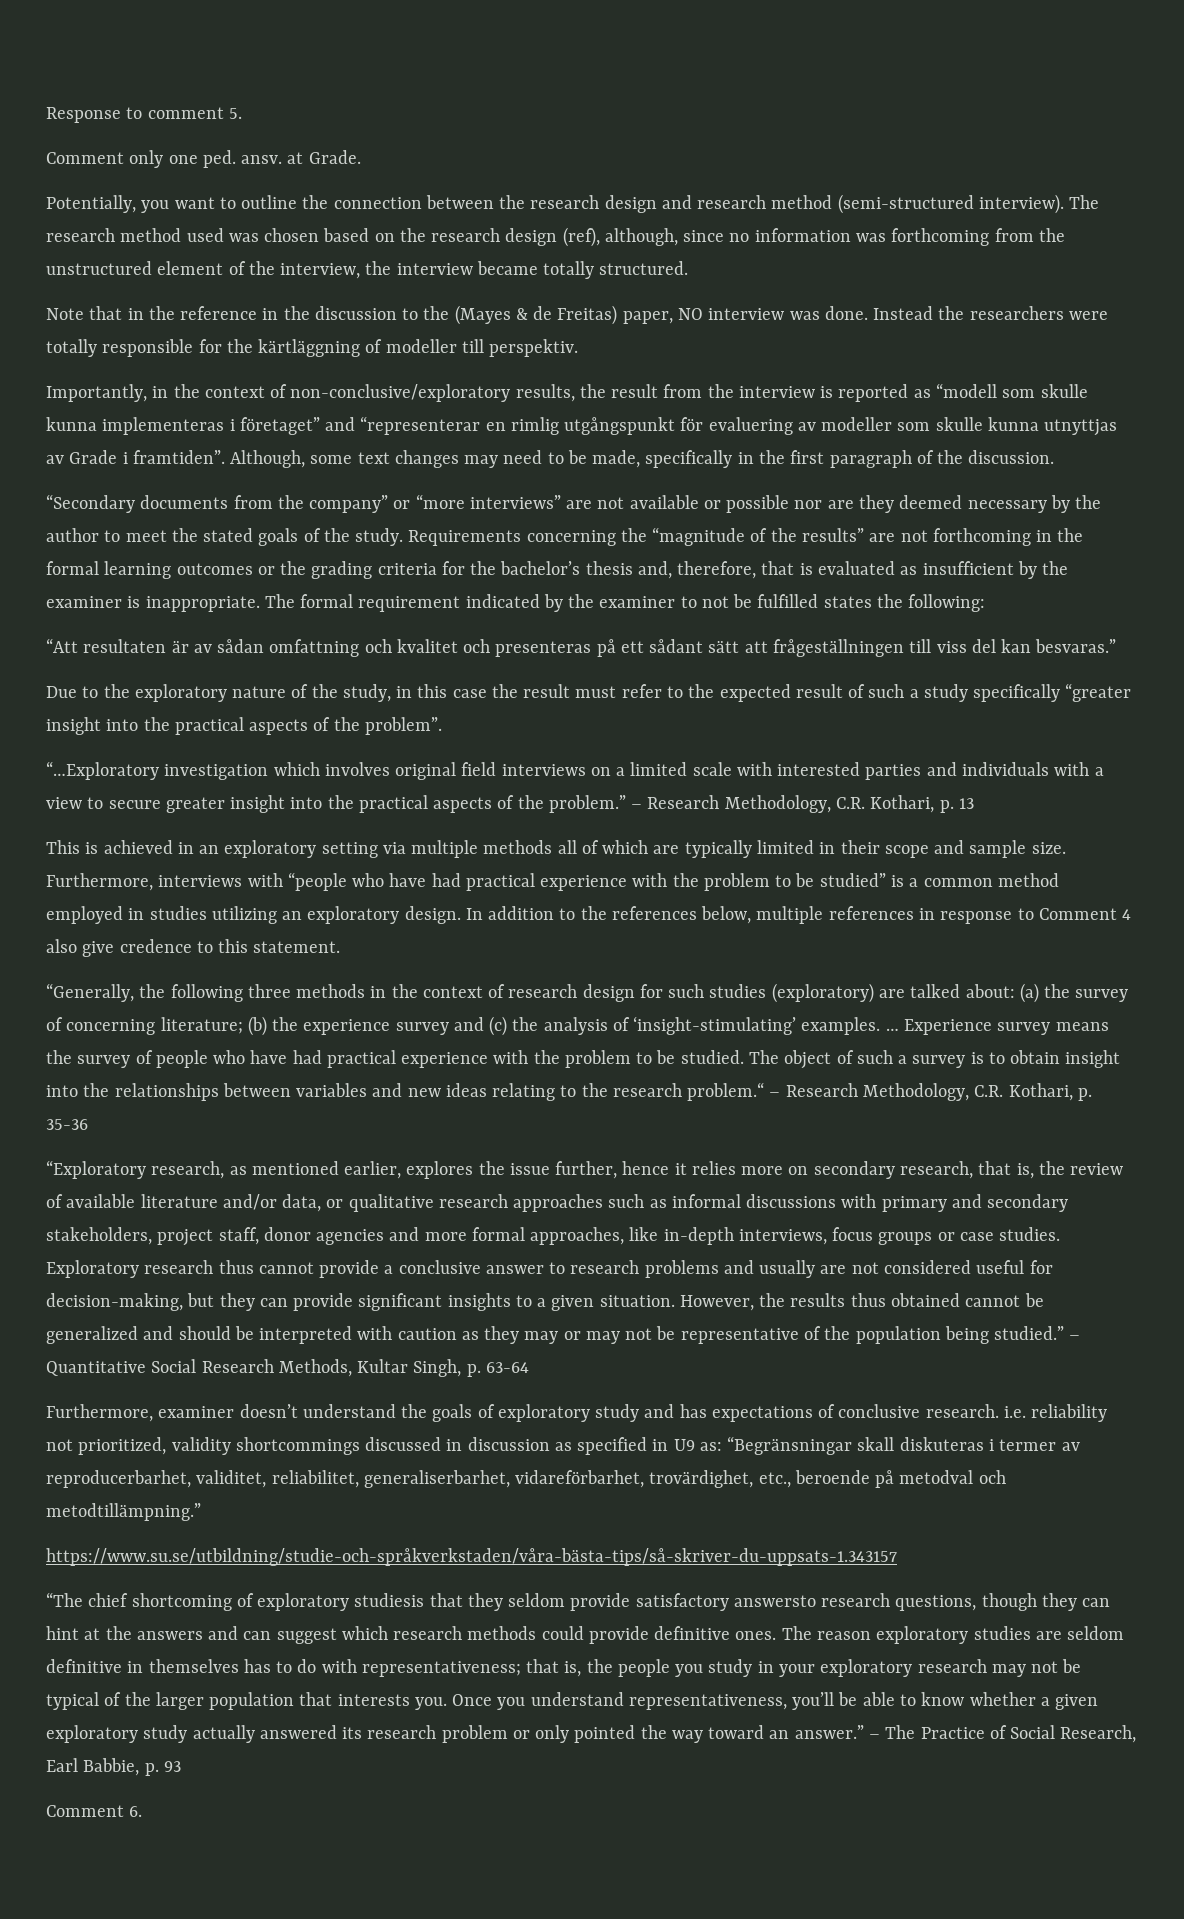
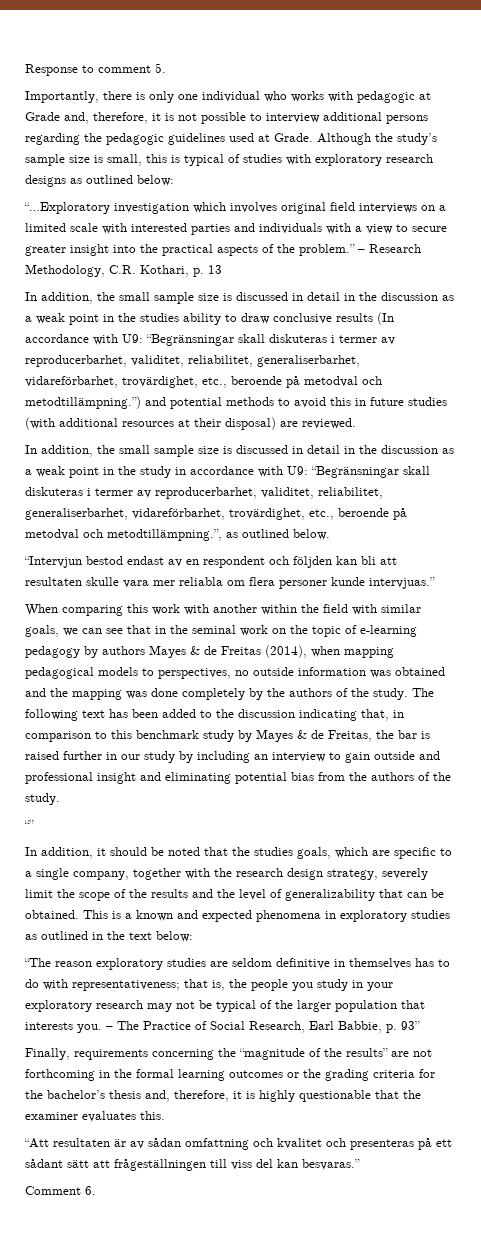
- Comment only one ped. ansv. at Grade.
- Potentially, you want to outline the connection between the research design and research method (semi-structured interview). The research method used was chosen based on the research design (ref), although, since no information was forthcoming from the unstructured element of the interview, the interview became totally structured.
- Note that in the reference in the discussion to the (Mayes & de Freitas) paper, NO interview was done. Instead the researchers were totally responsible for the kärtläggning of modeller till perspektiv.
- Importantly, in the context of non-conclusive/exploratory results, the result from the interview is reported as “modell som skulle kunna implementeras i företaget” and “representerar en rimlig utgångspunkt för evaluering av modeller som skulle kunna utnyttjas av Grade i framtiden”. Although, some text changes may need to be made, specifically in the first paragraph of the discussion.
- “Secondary documents from the company” or “more interviews” are not available or possible nor are they deemed necessary by the author to meet the stated goals of the study. Requirements concerning the “magnitude of the results” are not forthcoming in the formal learning outcomes or the grading criteria for the bachelor’s thesis and, therefore, that is evaluated as insufficient by the examiner is inappropriate. The formal requirement indicated by the examiner to not be fulfilled states the following:
- “Att resultaten är av sådan omfattning och kvalitet och presenteras på ett sådant sätt att frågeställningen till viss del kan besvaras.”
- Due to the exploratory nature of the study, in this case the result must refer to the expected result of such a study specifically “greater insight into the practical aspects of the problem”.
+ Importantly, there is only one individual who works with pedagogic at Grade and, therefore, it is not possible to interview additional persons regarding the pedagogic guidelines used at Grade. Although the study’s sample size is small, this is typical of studies with exploratory research designs as outlined below:
- This is achieved in an exploratory setting via multiple methods all of which are typically limited in their scope and sample size. Furthermore, interviews with “people who have had practical experience with the problem to be studied” is a common method employed in studies utilizing an exploratory design. In addition to the references below, multiple references in response to Comment 4 also give credence to this statement.
- “Generally, the following three methods in the context of research design for such studies (exploratory) are talked about: (a) the survey of concerning literature; (b) the experience survey and (c) the analysis of ‘insight-stimulating’ examples. … Experience survey means the survey of people who have had practical experience with the problem to be studied. The object of such a survey is to obtain insight into the relationships between variables and new ideas relating to the research problem.“ – Research Methodology, C.R. Kothari, p. 35-36
- “Exploratory research, as mentioned earlier, explores the issue further, hence it relies more on secondary research, that is, the review of available literature and/or data, or qualitative research approaches such as informal discussions with primary and secondary stakeholders, project staff, donor agencies and more formal approaches, like in-depth interviews, focus groups or case studies. Exploratory research thus cannot provide a conclusive answer to research problems and usually are not considered useful for decision-making, but they can provide significant insights to a given situation. However, the results thus obtained cannot be generalized and should be interpreted with caution as they may or may not be representative of the population being studied.” – Quantitative Social Research Methods, Kultar Singh, p. 63-64
- Furthermore, examiner doesn’t understand the goals of exploratory study and has expectations of conclusive research. i.e. reliability not prioritized, validity shortcommings discussed in discussion as specified in U9 as: “Begränsningar skall diskuteras i termer av reproducerbarhet, validitet, reliabilitet, generaliserbarhet, vidareförbarhet, trovärdighet, etc., beroende på metodval och metodtillämpning.”
- https://www.su.se/utbildning/studie-och-språkverkstaden/våra-bästa-tips/så-skriver-du-uppsats-1.343157
- “The chief shortcoming of exploratory studiesis that they seldom provide satisfactory answersto research questions, though they can hint at the answers and can suggest which research methods could provide definitive ones. The reason exploratory studies are seldom definitive in themselves has to do with representativeness; that is, the people you study in your exploratory research may not be typical of the larger population that interests you.
+ In addition, the small sample size is discussed in detail in the discussion as a weak point in the studies ability to draw conclusive results (In accordance with U9: “Begränsningar skall diskuteras i termer av reproducerbarhet, validitet, reliabilitet, generaliserbarhet, vidareförbarhet, trovärdighet, etc., beroende på metodval och metodtillämpning.”) and potential methods to avoid this in future studies (with additional resources at their disposal) are reviewed.
+ In addition, the small sample size is discussed in detail in the discussion as a weak point in the study in accordance with U9: “Begränsningar skall diskuteras i termer av reproducerbarhet, validitet, reliabilitet, generaliserbarhet, vidareförbarhet, trovärdighet, etc., beroende på metodval och metodtillämpning.”, as outlined below.
+ “Intervjun bestod endast av en respondent och följden kan bli att resultaten skulle vara mer reliabla om flera personer kunde intervjuas.”
+ When comparing this work with another within the field with similar goals, we can see that in the seminal work on the topic of e-learning pedagogy by authors Mayes & de Freitas (2014), when mapping pedagogical models to perspectives, no outside information was obtained and the mapping was done completely by the authors of the study. The following text has been added to the discussion indicating that, in comparison to this benchmark study by Mayes & de Freitas, the bar is raised further in our study by including an interview to gain outside and professional insight and eliminating potential bias from the authors of the study.
+ “”
+ In addition, it should be noted that the studies goals, which are specific to a single company, together with the research design strategy, severely limit the scope of the results and the level of generalizability that can be obtained. This is a known and expected phenomena in exploratory studies as outlined in the text below:
+ “The reason exploratory studies are seldom definitive in themselves has to do with representativeness; that is, the people you study in your exploratory research may not be typical of the larger population that interests you.
- Once you understand representativeness, you’ll be able to know whether a given exploratory study actually answered its research problem or only pointed the way toward an answer.”
- – The Practice of Social Research, Earl Babbie, p. 93
+ – The Practice of Social Research, Earl Babbie, p. 93”
+ Finally, requirements concerning the “magnitude of the results” are not forthcoming in the formal learning outcomes or the grading criteria for the bachelor’s thesis and, therefore, it is highly questionable that the examiner evaluates this.
+ “Att resultaten är av sådan omfattning och kvalitet och presenteras på ett sådant sätt att frågeställningen till viss del kan besvaras.”

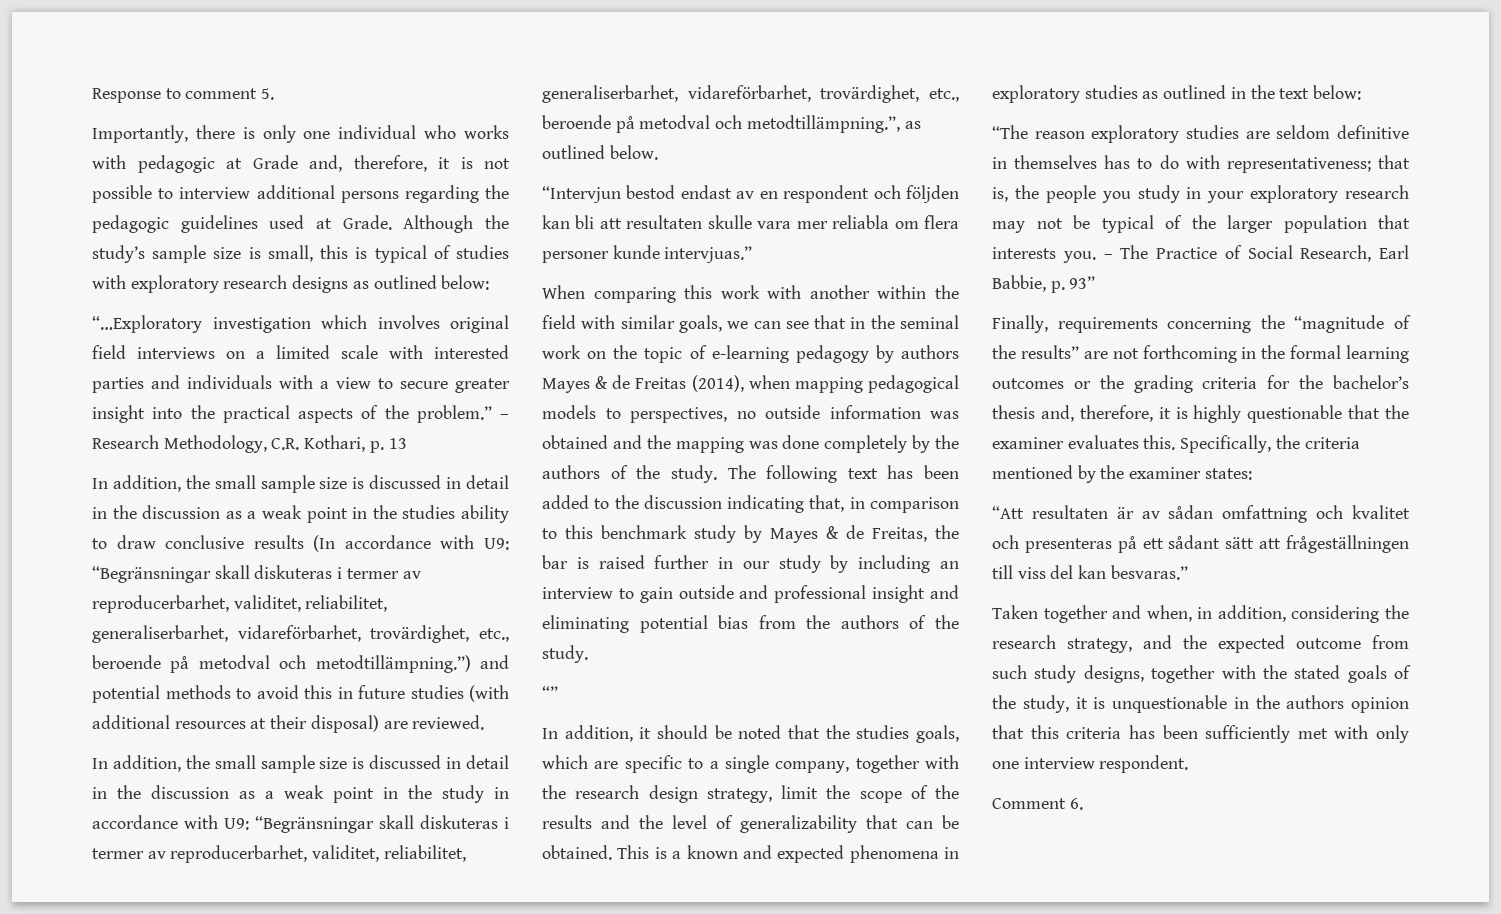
- In addition, it should be noted that the studies goals, which are specific to a single company, together with the research design strategy, severely limit the scope of the results and the level of generalizability that can be obtained.
+ In addition, it should be noted that the studies goals, which are specific to a single company, together with the research design strategy, limit the scope of the results and the level of generalizability that can be obtained.
+ Specifically, the criteria mentioned by the examiner states:
+ Taken together and when, in addition, considering the research strategy, and the expected outcome from such study designs, together with the stated goals of the study, it is unquestionable in the authors opinion that this criteria has been sufficiently met with only one interview respondent.

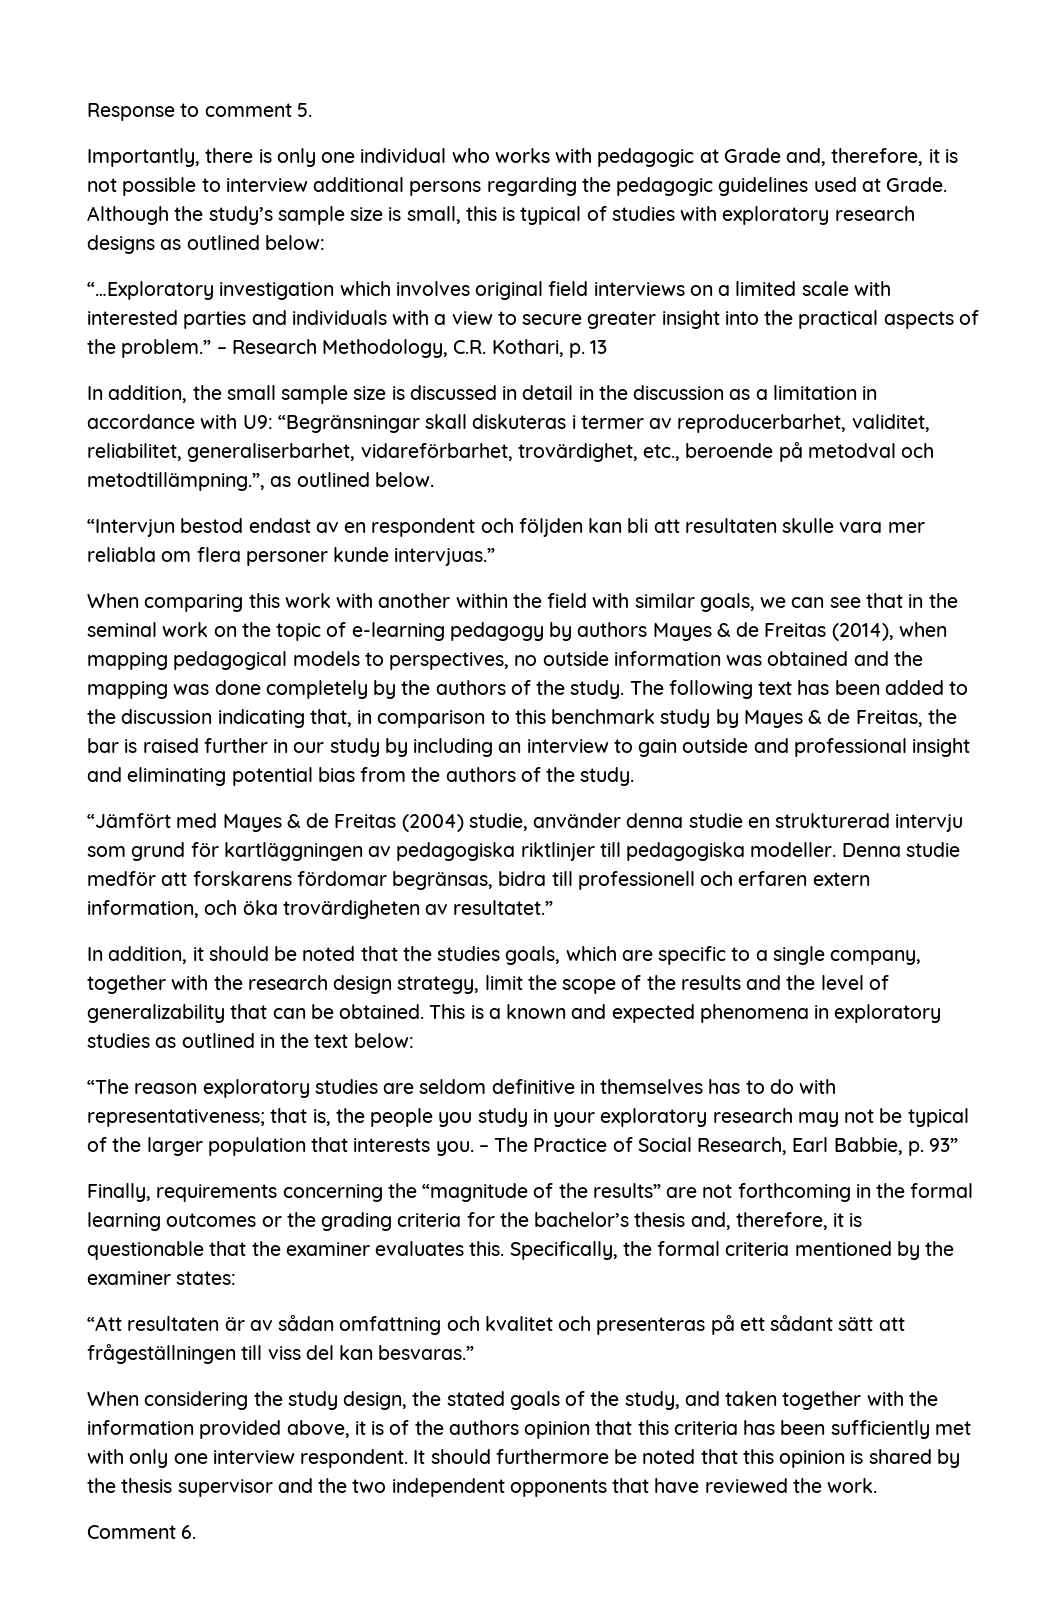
- In addition, the small sample size is discussed in detail in the discussion as a weak point in the studies ability to draw conclusive results (In accordance with U9: “Begränsningar skall diskuteras i termer av reproducerbarhet, validitet, reliabilitet, generaliserbarhet, vidareförbarhet, trovärdighet, etc., beroende på metodval och metodtillämpning.”) and potential methods to avoid this in future studies (with additional resources at their disposal) are reviewed.
- In addition, the small sample size is discussed in detail in the discussion as a weak point in the study in accordance with U9: “Begränsningar skall diskuteras i termer av reproducerbarhet, validitet, reliabilitet, generaliserbarhet, vidareförbarhet, trovärdighet, etc., beroende på metodval och metodtillämpning.”, as outlined below.
+ In addition, the small sample size is discussed in detail in the discussion as a limitation in accordance with U9: “Begränsningar skall diskuteras i termer av reproducerbarhet, validitet, reliabilitet, generaliserbarhet, vidareförbarhet, trovärdighet, etc., beroende på metodval och metodtillämpning.”, as outlined below.
- “”
+ “Jämfört med Mayes & de Freitas (2004) studie, använder denna studie en strukturerad intervju som grund för kartläggningen av pedagogiska riktlinjer till pedagogiska modeller. Denna studie medför att forskarens fördomar begränsas, bidra till professionell och erfaren extern information, och öka trovärdigheten av resultatet.”
- Finally, requirements concerning the “magnitude of the results” are not forthcoming in the formal learning outcomes or the grading criteria for the bachelor’s thesis and, therefore, it is highly questionable that the examiner evaluates this.
+ Finally, requirements concerning the “magnitude of the results” are not forthcoming in the formal learning outcomes or the grading criteria for the bachelor’s thesis and, therefore, it is questionable that the examiner evaluates this.
- Specifically, the criteria mentioned by the examiner states:
+ Specifically, the formal criteria mentioned by the examiner states:
- Taken together and when, in addition, considering the research strategy, and the expected outcome from such study designs, together with the stated goals of the study, it is unquestionable in the authors opinion that this criteria has been sufficiently met with only one interview respondent.
+ When considering the study design, the stated goals of the study, and taken together with the information provided above, it is of the authors opinion that this criteria has been sufficiently met with only one interview respondent. It should furthermore be noted that this opinion is shared by the thesis supervisor and the two independent opponents that have reviewed the work.

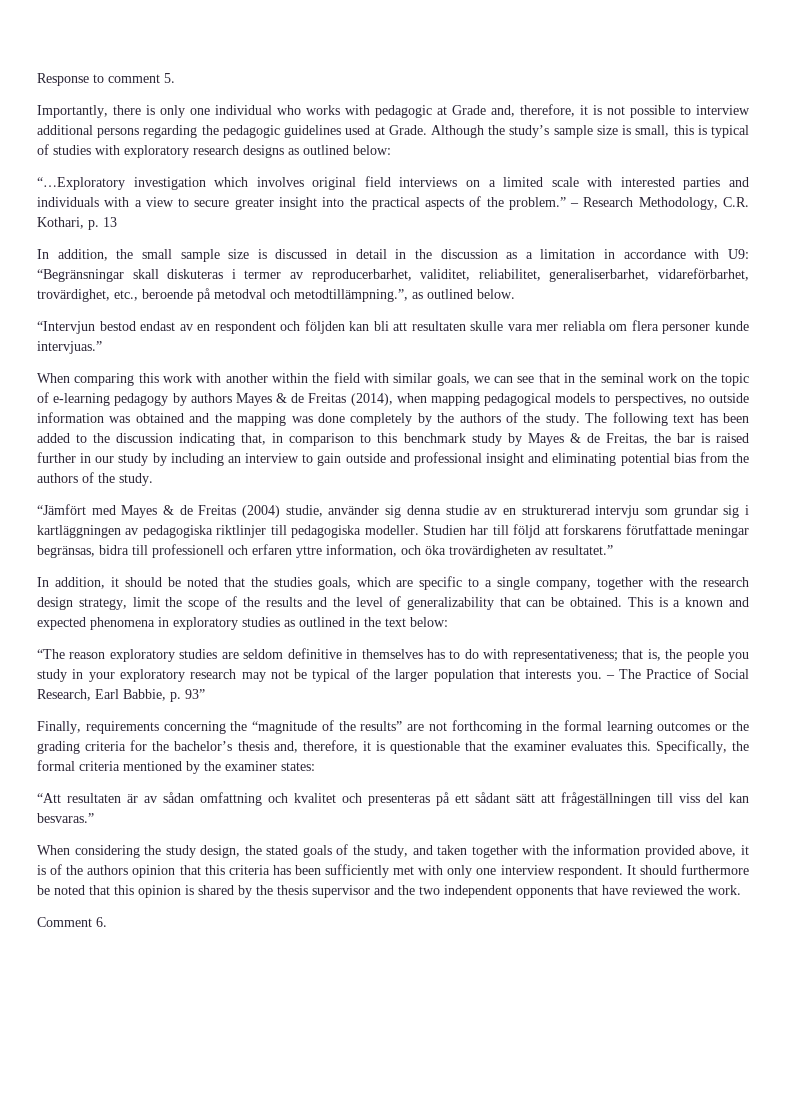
- “Jämfört med Mayes & de Freitas (2004) studie, använder denna studie en strukturerad intervju som grund för kartläggningen av pedagogiska riktlinjer till pedagogiska modeller.
+ “Jämfört med Mayes & de Freitas (2004) studie, använder sig denna studie av en strukturerad intervju som grundar sig i kartläggningen av pedagogiska riktlinjer till pedagogiska modeller.
- Denna studie medför att forskarens fördomar begränsas, bidra till professionell och erfaren extern information, och öka trovärdigheten av resultatet.”
+ Studien har till följd att forskarens förutfattade meningar begränsas, bidra till professionell och erfaren yttre information, och öka trovärdigheten av resultatet.”

